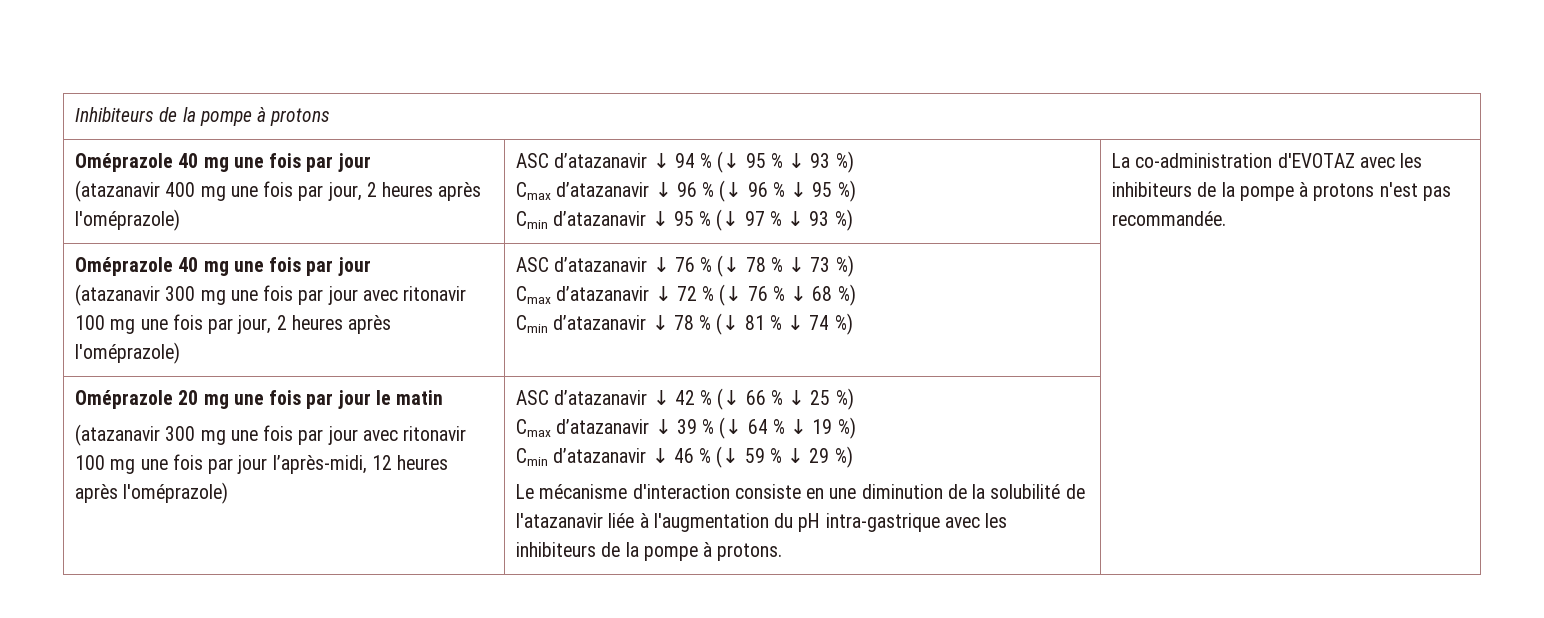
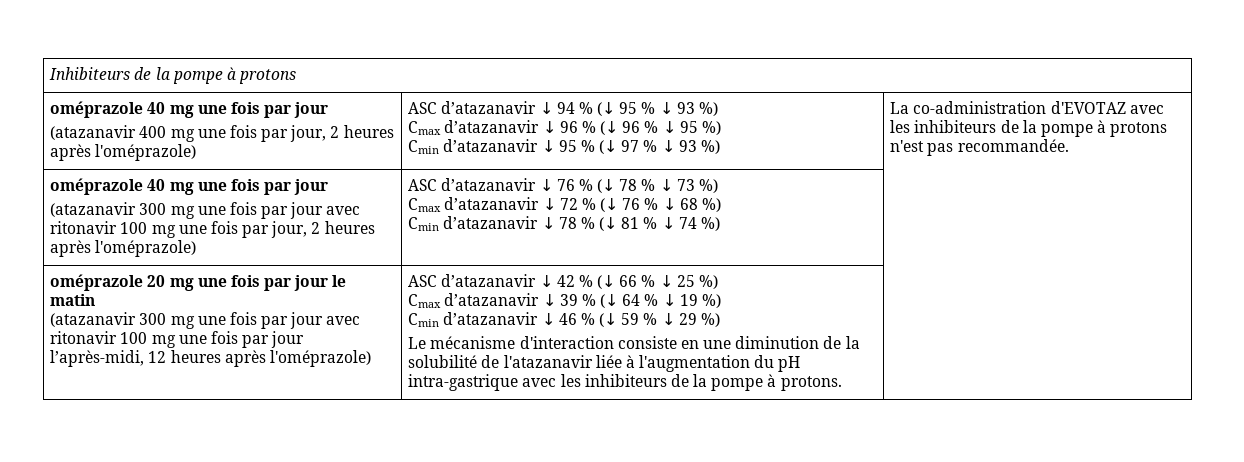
  Inhibiteurs de la pompe à protons
- Oméprazole 40 mg une fois par jour
+ oméprazole 40 mg une fois par jour
  La co-administration d'EVOTAZ avec les inhibiteurs de la pompe à protons n'est pas recommandée.
- Oméprazole 40 mg une fois par jour
+ oméprazole 40 mg une fois par jour
- Oméprazole 20 mg une fois par jour le matin
+ oméprazole 20 mg une fois par jour le matin

